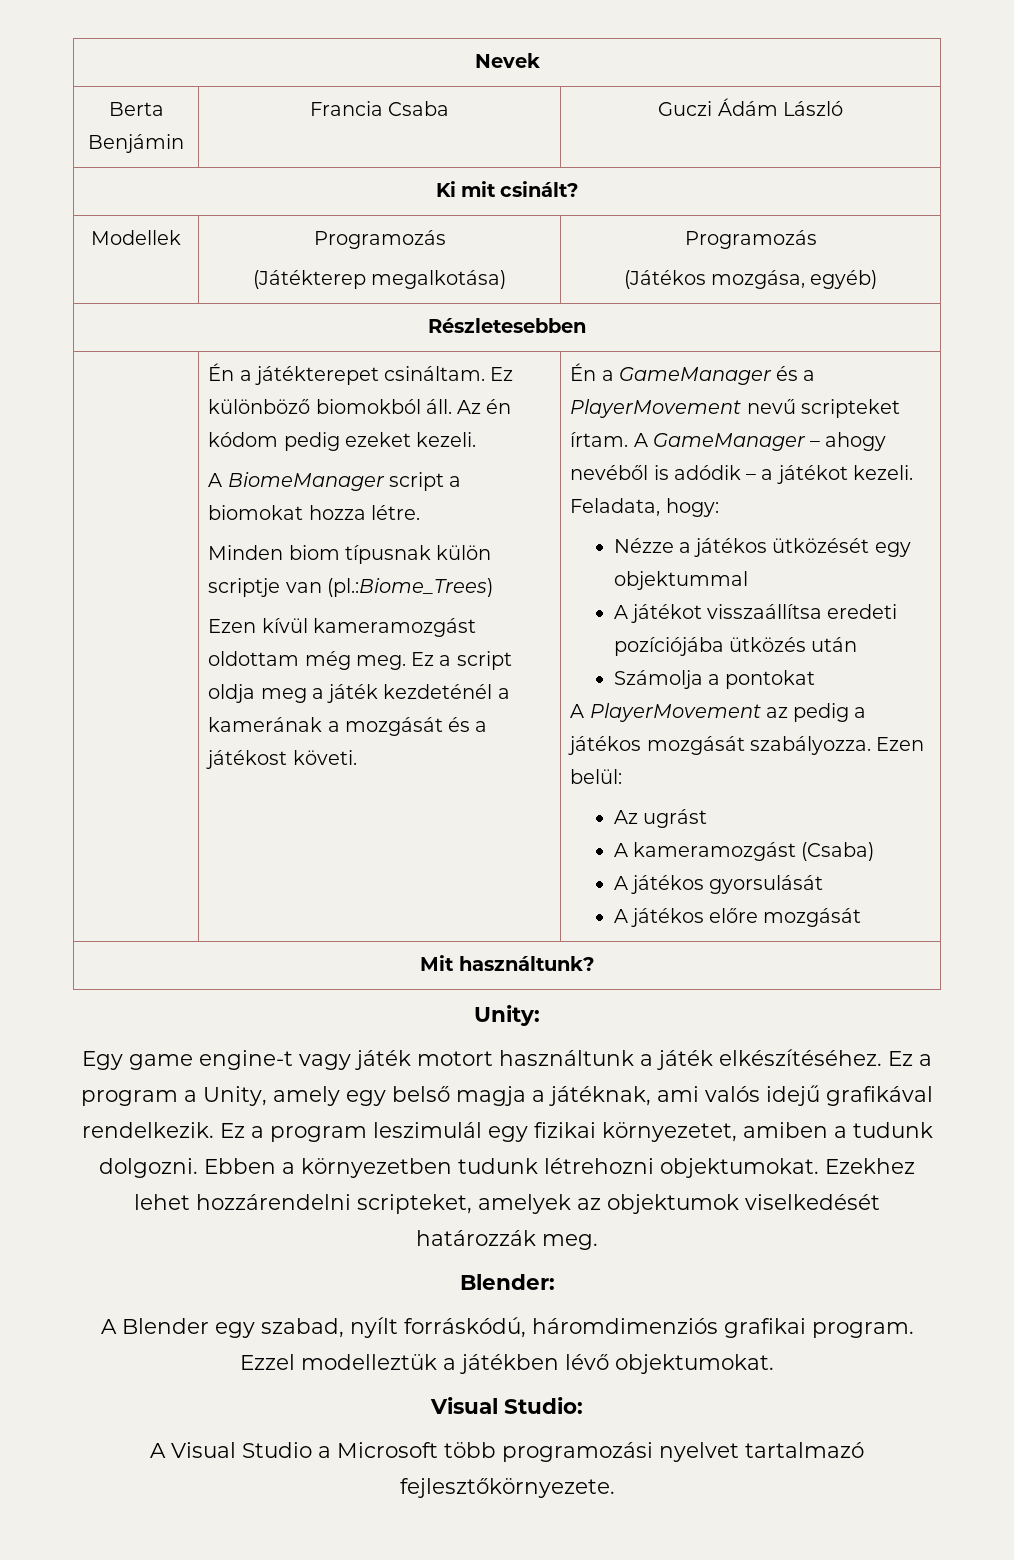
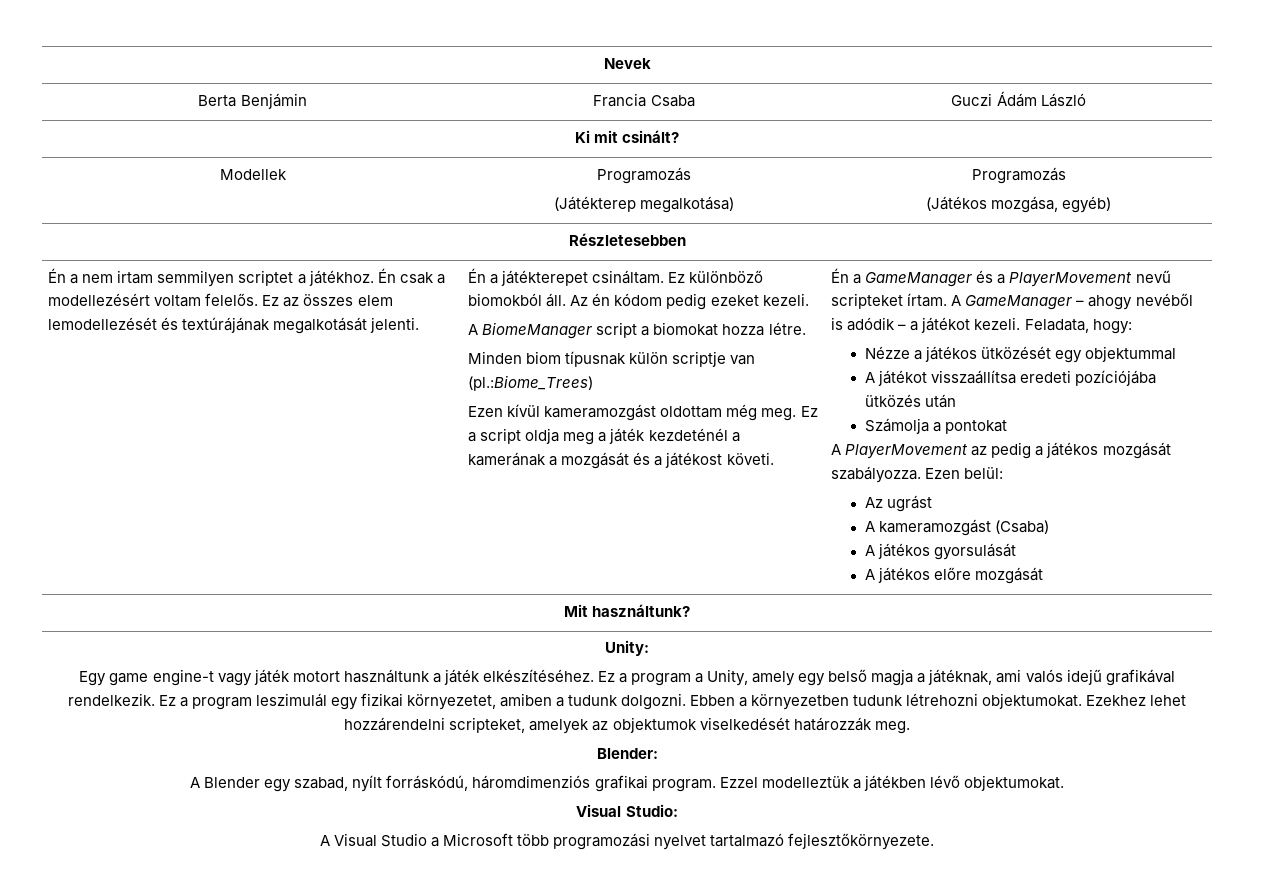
+ Én a nem irtam semmilyen scriptet a játékhoz. Én csak a modellezésért voltam felelős. Ez az összes elem lemodellezését és textúrájának megalkotását jelenti.

